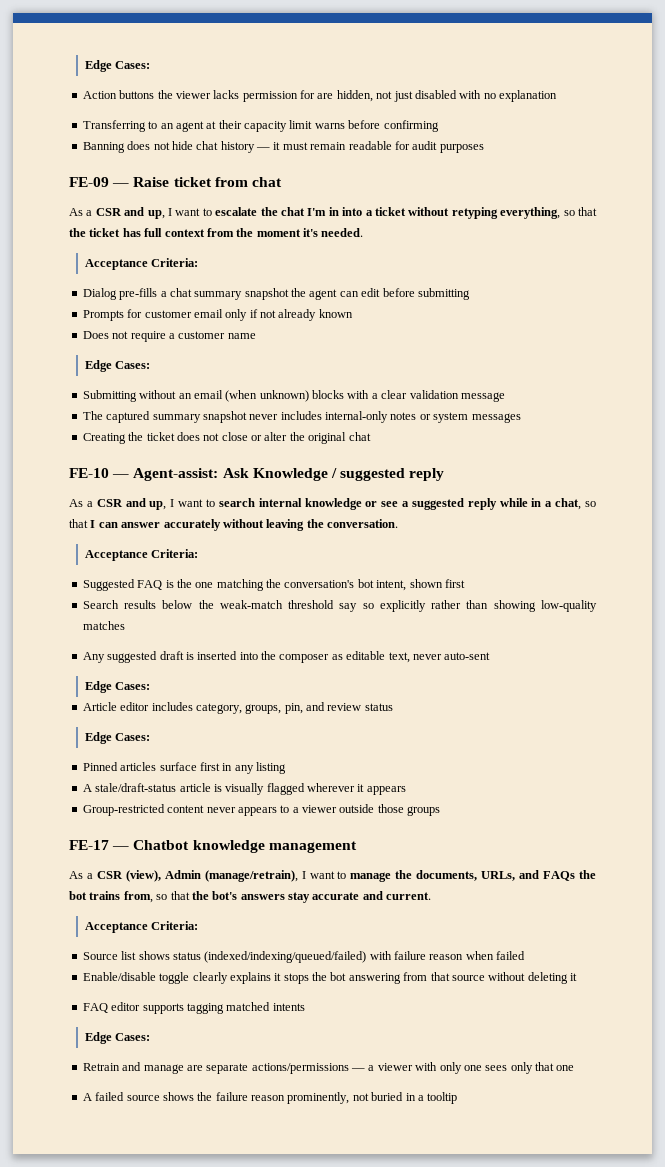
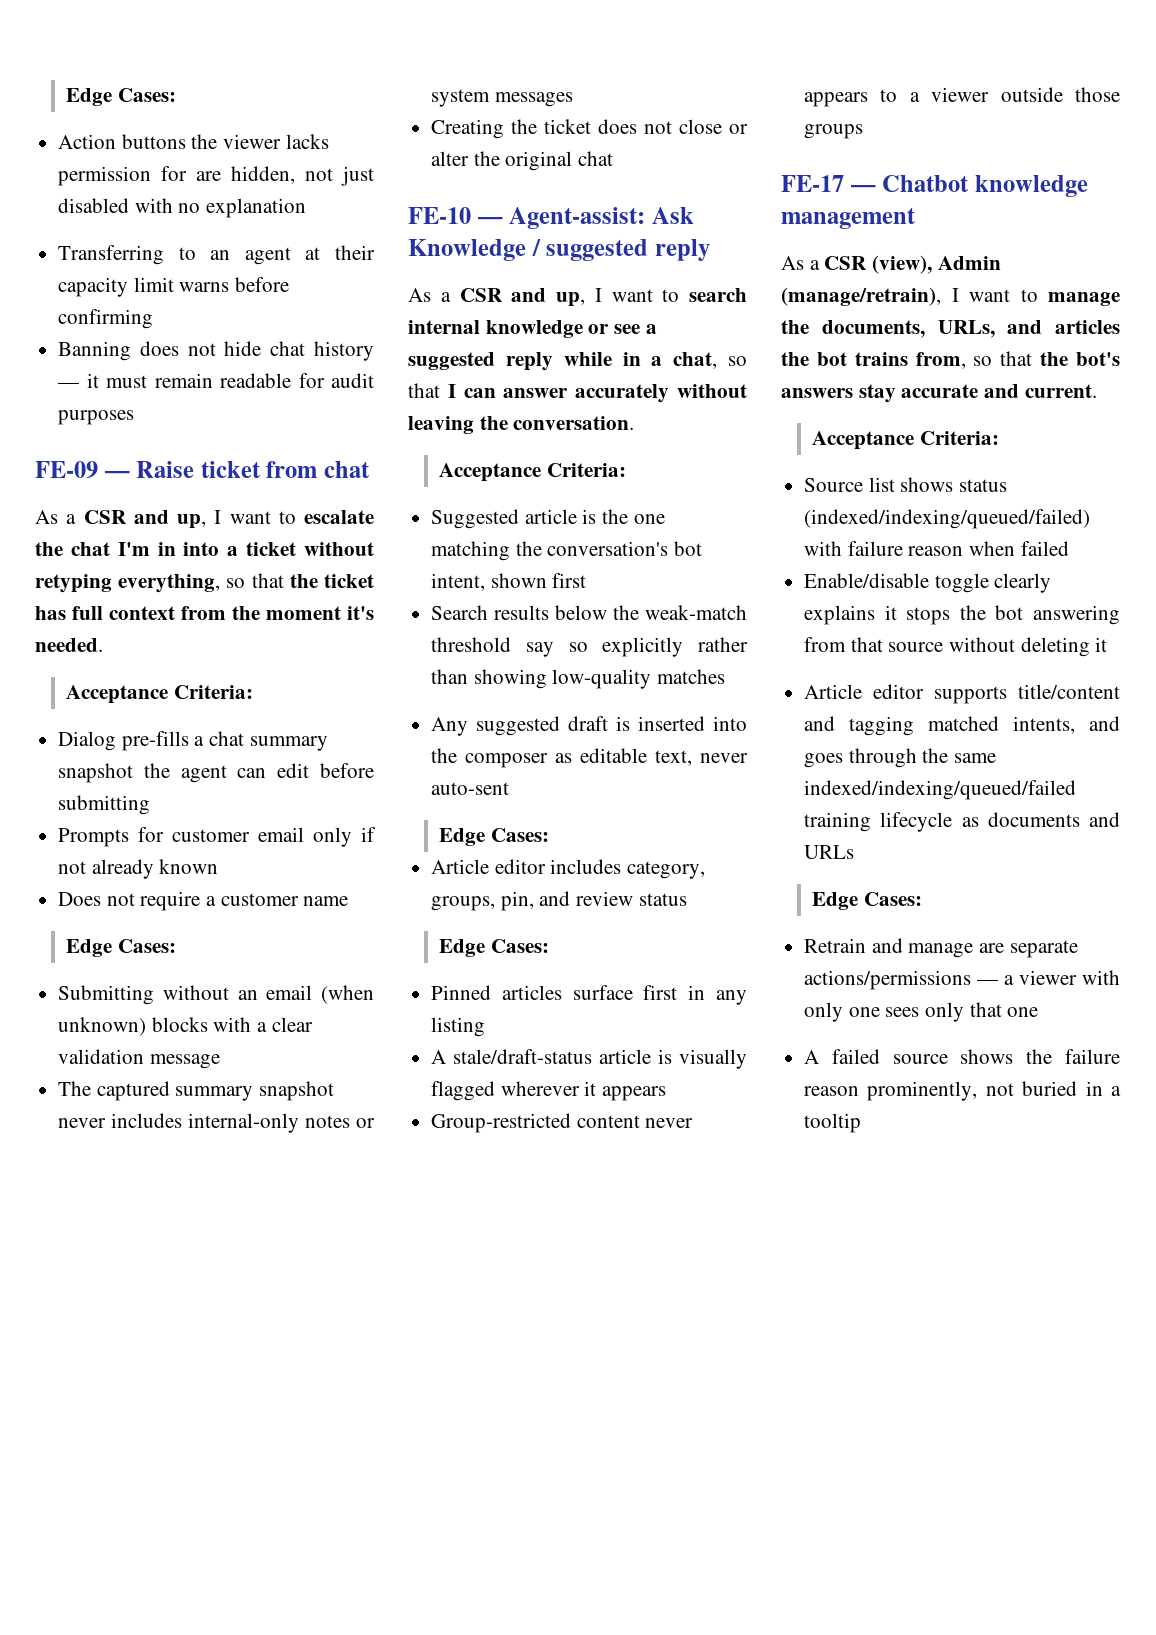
- Suggested FAQ is the one matching the conversation's bot intent, shown first
+ Suggested article is the one matching the conversation's bot intent, shown first
- As a CSR (view), Admin (manage/retrain), I want to manage the documents, URLs, and FAQs the bot trains from, so that the bot's answers stay accurate and current.
+ As a CSR (view), Admin (manage/retrain), I want to manage the documents, URLs, and articles the bot trains from, so that the bot's answers stay accurate and current.
- FAQ editor supports tagging matched intents
+ Article editor supports title/content and tagging matched intents, and goes through the same indexed/indexing/queued/failed training lifecycle as documents and URLs

